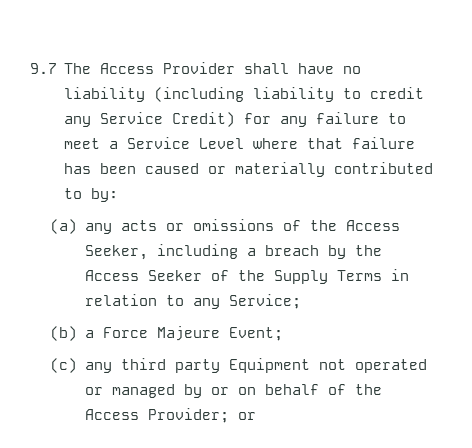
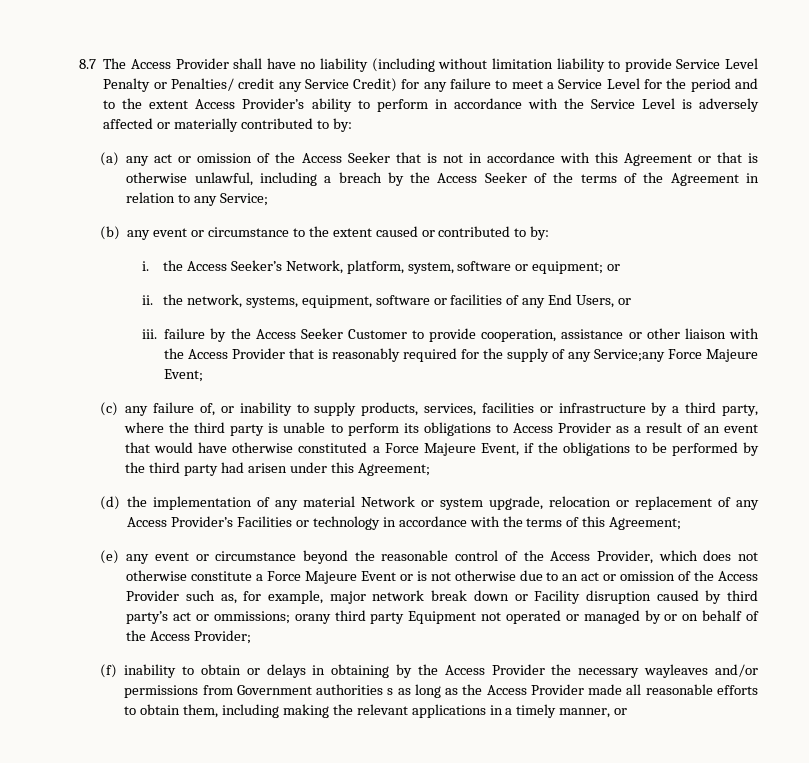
- 9.7 The Access Provider shall have no liability (including liability to credit any Service Credit) for any failure to meet a Service Level where that failure has been caused or materially contributed to by:
+ 8.7 The Access Provider shall have no liability (including without limitation liability to provide Service Level Penalty or Penalties/ credit any Service Credit) for any failure to meet a Service Level for the period and to the extent Access Provider’s ability to perform in accordance with the Service Level is adversely affected or materially contributed to by:
- (a) any acts or omissions of the Access Seeker, including a breach by the Access Seeker of the Supply Terms in relation to any Service;
+ (a) any act or omission of the Access Seeker that is not in accordance with this Agreement or that is otherwise unlawful, including a breach by the Access Seeker of the terms of the Agreement in relation to any Service;
- (b) a Force Majeure Event;
+ (b) any event or circumstance to the extent caused or contributed to by:
+ i. the Access Seeker’s Network, platform, system, software or equipment; or
+ ii. the network, systems, equipment, software or facilities of any End Users, or
+ iii. failure by the Access Seeker Customer to provide cooperation, assistance or other liaison with the Access Provider that is reasonably required for the supply of any Service;any Force Majeure Event;
- (c) any third party Equipment not operated or managed by or on behalf of the Access Provider; or
+ (c) any failure of, or inability to supply products, services, facilities or infrastructure by a third party, where the third party is unable to perform its obligations to Access Provider as a result of an event that would have otherwise constituted a Force Majeure Event, if the obligations to be performed by the third party had arisen under this Agreement;
+ (d) the implementation of any material Network or system upgrade, relocation or replacement of any Access Provider’s Facilities or technology in accordance with the terms of this Agreement;
+ (e) any event or circumstance beyond the reasonable control of the Access Provider, which does not otherwise constitute a Force Majeure Event or is not otherwise due to an act or omission of the Access Provider such as, for example, major network break down or Facility disruption caused by third party’s act or ommissions; orany third party Equipment not operated or managed by or on behalf of the Access Provider;
+ (f) inability to obtain or delays in obtaining by the Access Provider the necessary wayleaves and/or permissions from Government authorities s as long as the Access Provider made all reasonable efforts to obtain them, including making the relevant applications in a timely manner, or

